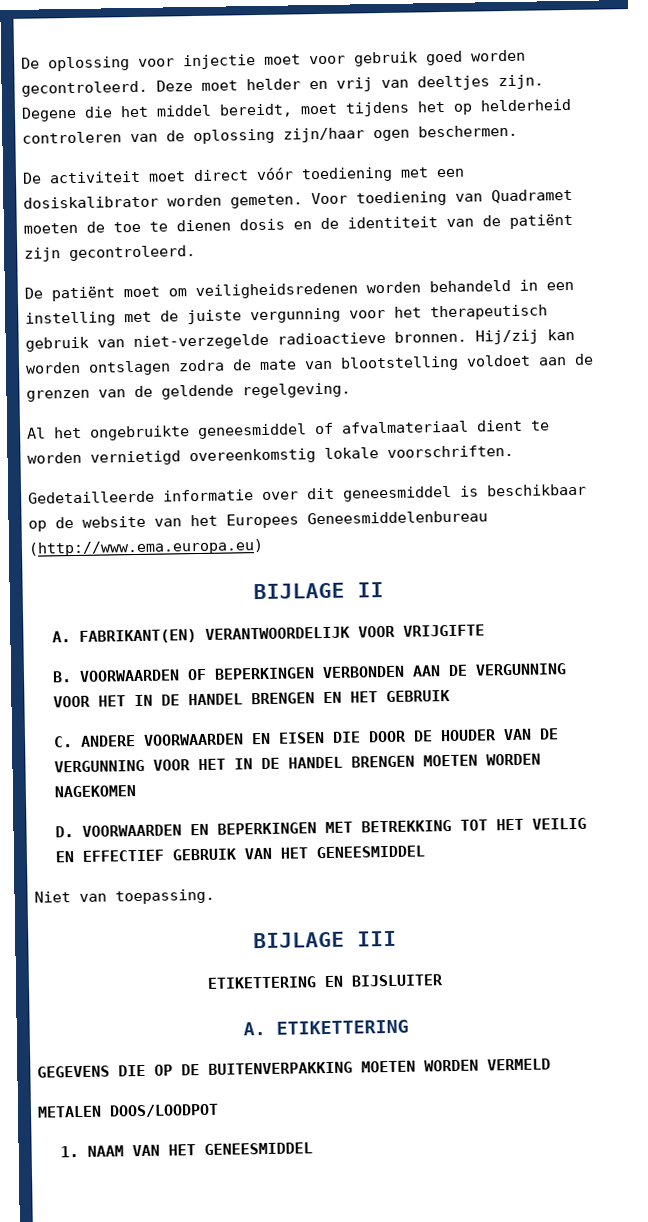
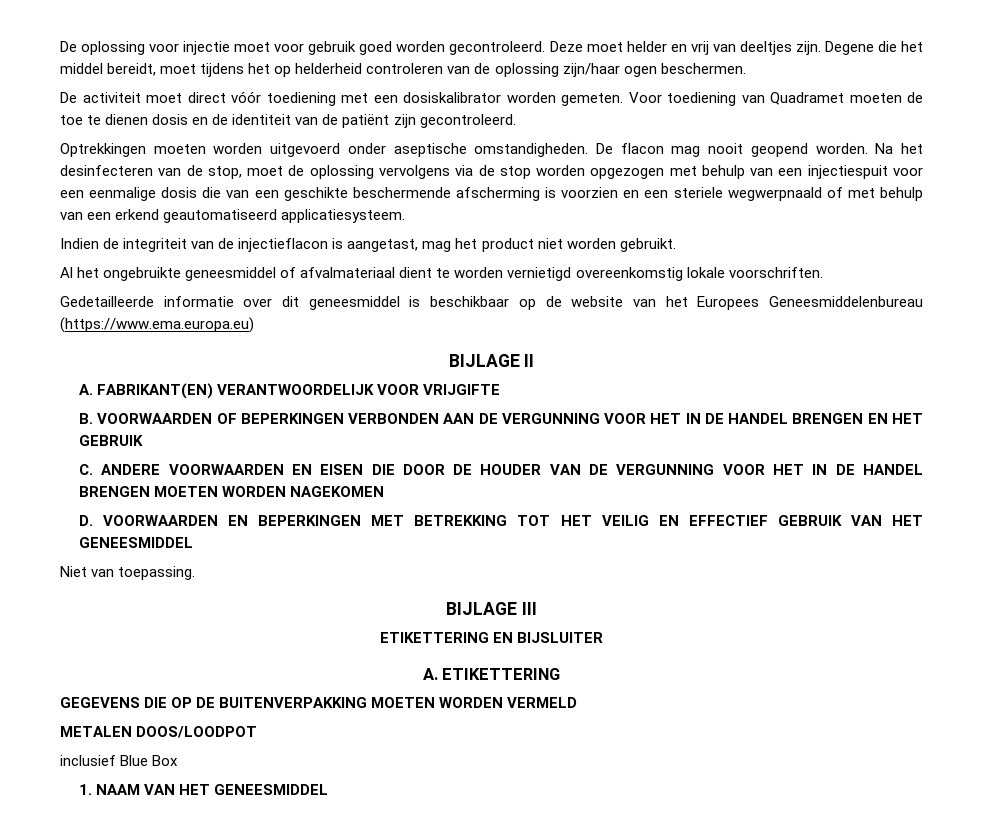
- De patiënt moet om veiligheidsredenen worden behandeld in een instelling met de juiste vergunning voor het therapeutisch gebruik van niet-verzegelde radioactieve bronnen. Hij/zij kan worden ontslagen zodra de mate van blootstelling voldoet aan de grenzen van de geldende regelgeving.
+ Optrekkingen moeten worden uitgevoerd onder aseptische omstandigheden. De flacon mag nooit geopend worden. Na het desinfecteren van de stop, moet de oplossing vervolgens via de stop worden opgezogen met behulp van een injectiespuit voor een eenmalige dosis die van een geschikte beschermende afscherming is voorzien en een steriele wegwerpnaald of met behulp van een erkend geautomatiseerd applicatiesysteem.
+ Indien de integriteit van de injectieflacon is aangetast, mag het product niet worden gebruikt.
- Gedetailleerde informatie over dit geneesmiddel is beschikbaar op de website van het Europees Geneesmiddelenbureau (http://www.ema.europa.eu)
+ Gedetailleerde informatie over dit geneesmiddel is beschikbaar op de website van het Europees Geneesmiddelenbureau (https://www.ema.europa.eu)
+ inclusief Blue Box

